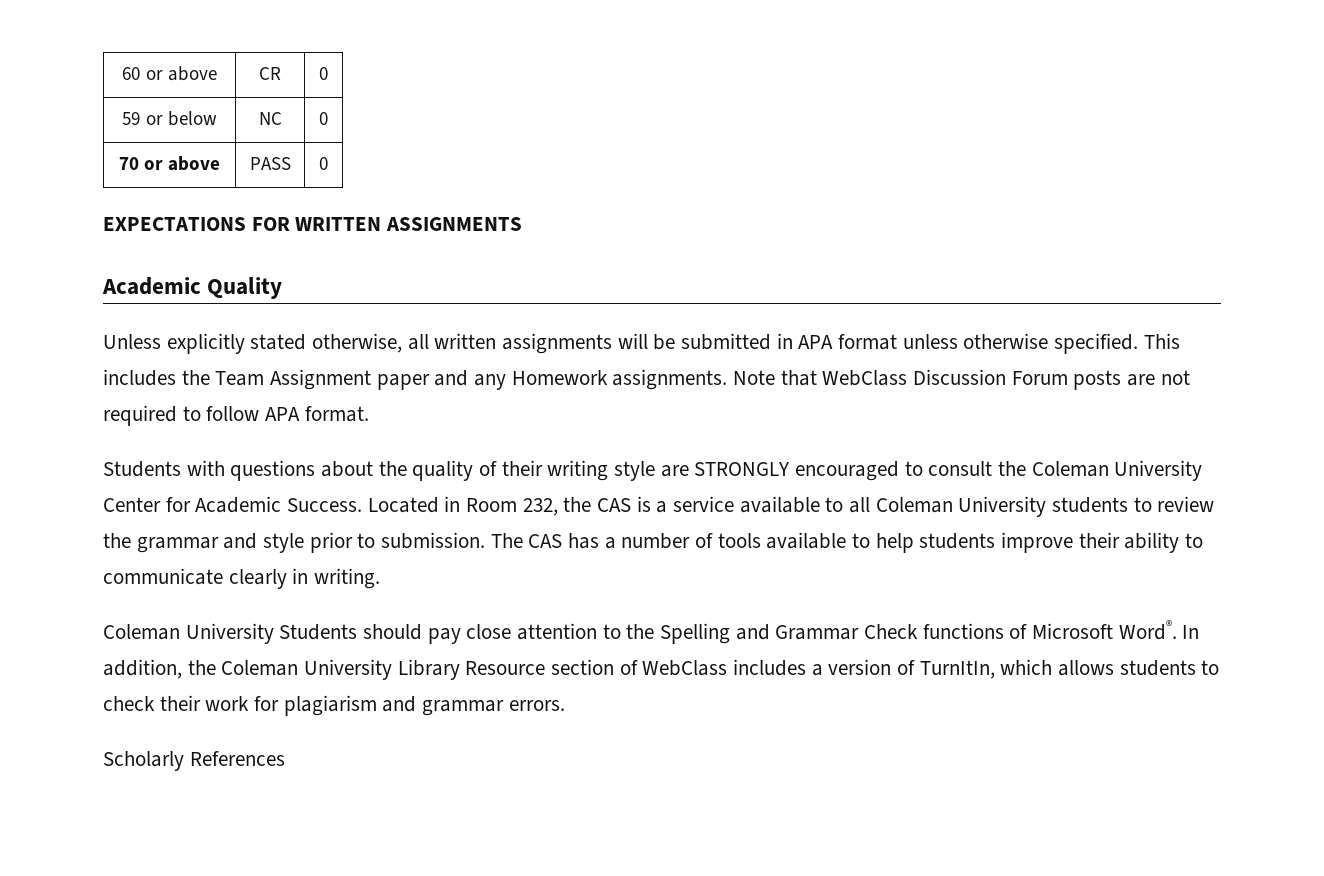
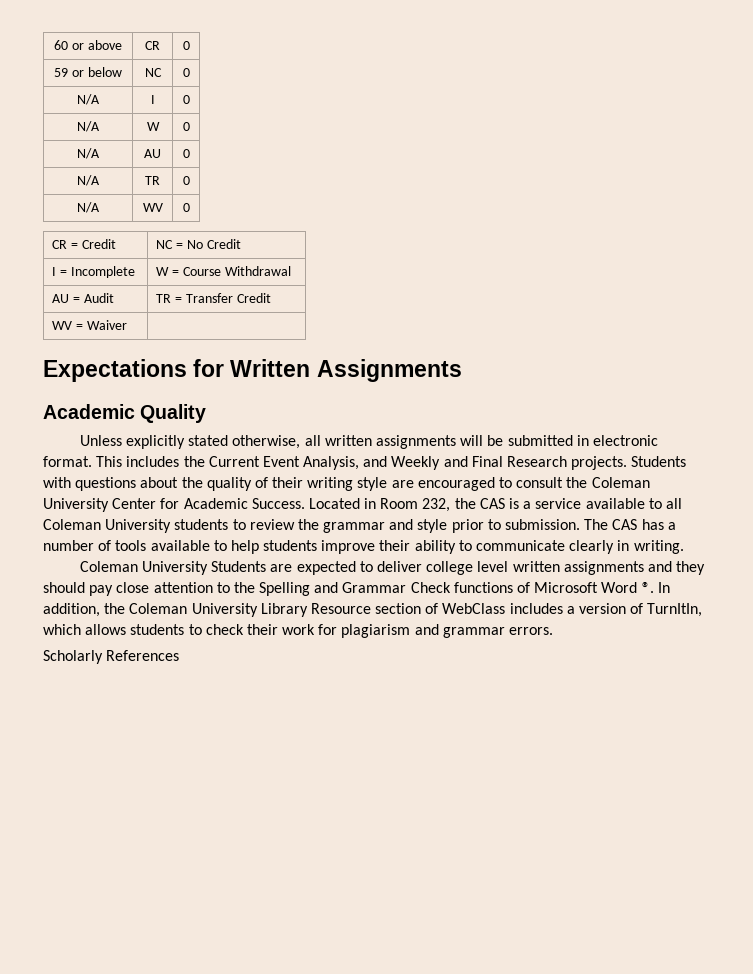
- 70 or above | PASS | 0
- EXPECTATIONS FOR WRITTEN ASSIGNMENTS
+ N/A | I | 0
+ N/A | W | 0
+ N/A | AU | 0
+ N/A | TR | 0
+ N/A | WV | 0
+ CR = Credit | NC = No Credit
+ I = Incomplete | W = Course Withdrawal
+ AU = Audit | TR = Transfer Credit
+ WV = Waiver |
+ Expectations for Written Assignments
- Unless explicitly stated otherwise, all written assignments will be submitted in APA format unless otherwise specified. This includes the Team Assignment paper and any Homework assignments. Note that WebClass Discussion Forum posts are not required to follow APA format.
- Students with questions about the quality of their writing style are STRONGLY encouraged to consult the Coleman University Center for Academic Success.
+ Unless explicitly stated otherwise, all written assignments will be submitted in electronic format. This includes the Current Event Analysis, and Weekly and Final Research projects. Students with questions about the quality of their writing style are encouraged to consult the Coleman University Center for Academic Success.
- Coleman University Students should pay close attention to the Spelling and Grammar Check functions of Microsoft Word®.
+ Coleman University Students are expected to deliver college level written assignments and they should pay close attention to the Spelling and Grammar Check functions of Microsoft Word ®.

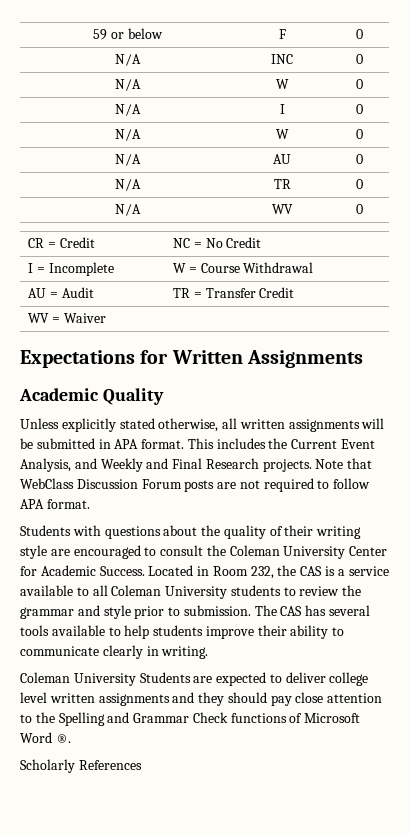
- 60 or above | CR | 0
- 59 or below | NC | 0
+ 59 or below | F | 0
+ N/A | INC | 0
+ N/A | W | 0
- Unless explicitly stated otherwise, all written assignments will be submitted in electronic format.
+ Unless explicitly stated otherwise, all written assignments will be submitted in APA format.
- This includes the Current Event Analysis, and Weekly and Final Research projects. Students with questions about the quality of their writing style are encouraged to consult the Coleman University Center for Academic Success.
+ This includes the Current Event Analysis, and Weekly and Final Research projects. Note that WebClass Discussion Forum posts are not required to follow APA format.
+ Students with questions about the quality of their writing style are encouraged to consult the Coleman University Center for Academic Success.
- The CAS has a number of tools available to help students improve their ability to communicate clearly in writing.
+ The CAS has several tools available to help students improve their ability to communicate clearly in writing.
- In addition, the Coleman University Library Resource section of WebClass includes a version of TurnItIn, which allows students to check their work for plagiarism and grammar errors.

